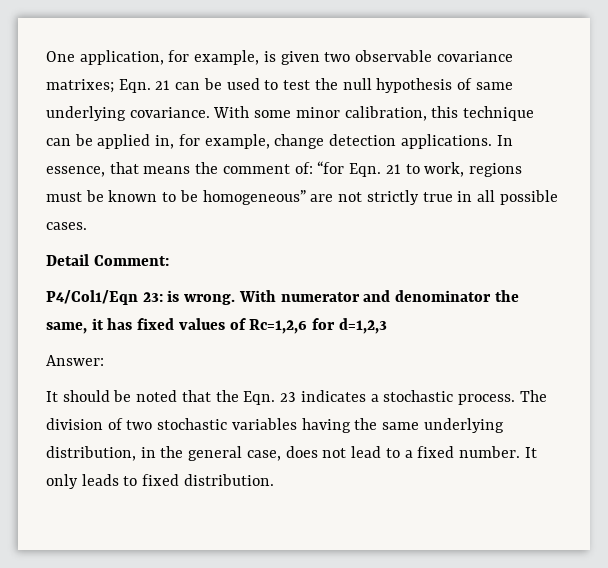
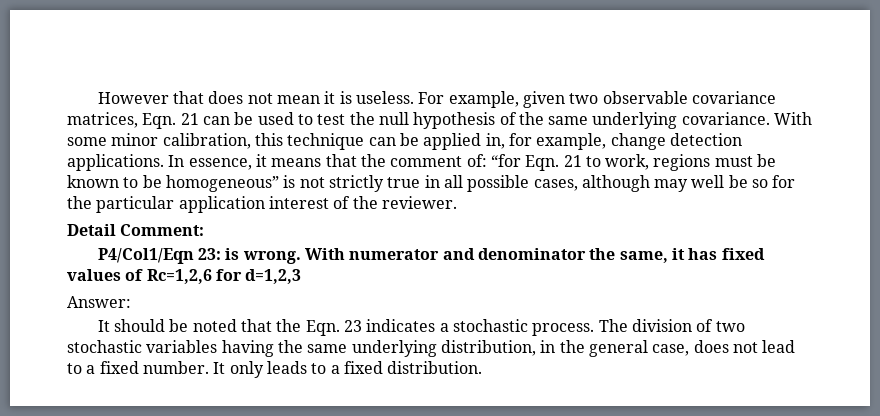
- One application, for example, is given two observable covariance matrixes; Eqn. 21 can be used to test the null hypothesis of same underlying covariance.
+ However that does not mean it is useless. For example, given two observable covariance matrices, Eqn. 21 can be used to test the null hypothesis of the same underlying covariance.
- In essence, that means the comment of: “for Eqn. 21 to work, regions must be known to be homogeneous” are not strictly true in all possible cases.
+ In essence, it means that the comment of: “for Eqn. 21 to work, regions must be known to be homogeneous” is not strictly true in all possible cases, although may well be so for the particular application interest of the reviewer.
- It only leads to fixed distribution.
+ It only leads to a fixed distribution.

